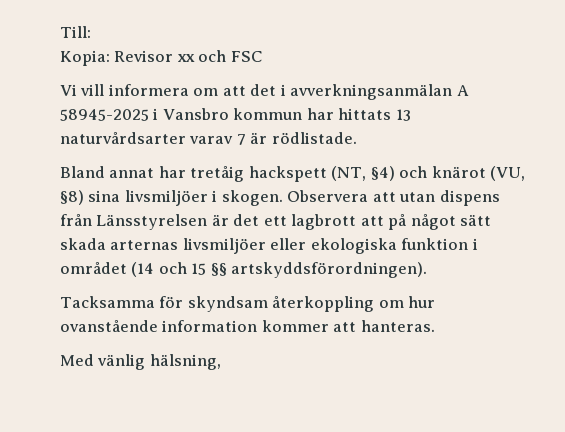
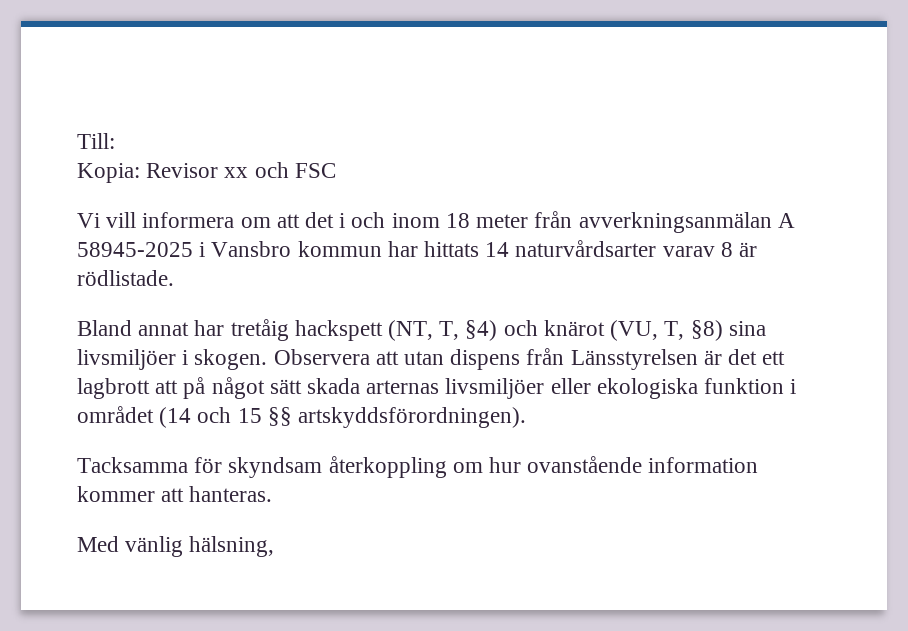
- Vi vill informera om att det i avverkningsanmälan A 58945-2025 i Vansbro kommun har hittats 13 naturvårdsarter varav 7 är rödlistade.
+ Vi vill informera om att det i och inom 18 meter från avverkningsanmälan A 58945-2025 i Vansbro kommun har hittats 14 naturvårdsarter varav 8 är rödlistade.
- Bland annat har tretåig hackspett (NT, §4) och knärot (VU, §8) sina livsmiljöer i skogen.
+ Bland annat har tretåig hackspett (NT, T, §4) och knärot (VU, T, §8) sina livsmiljöer i skogen.

